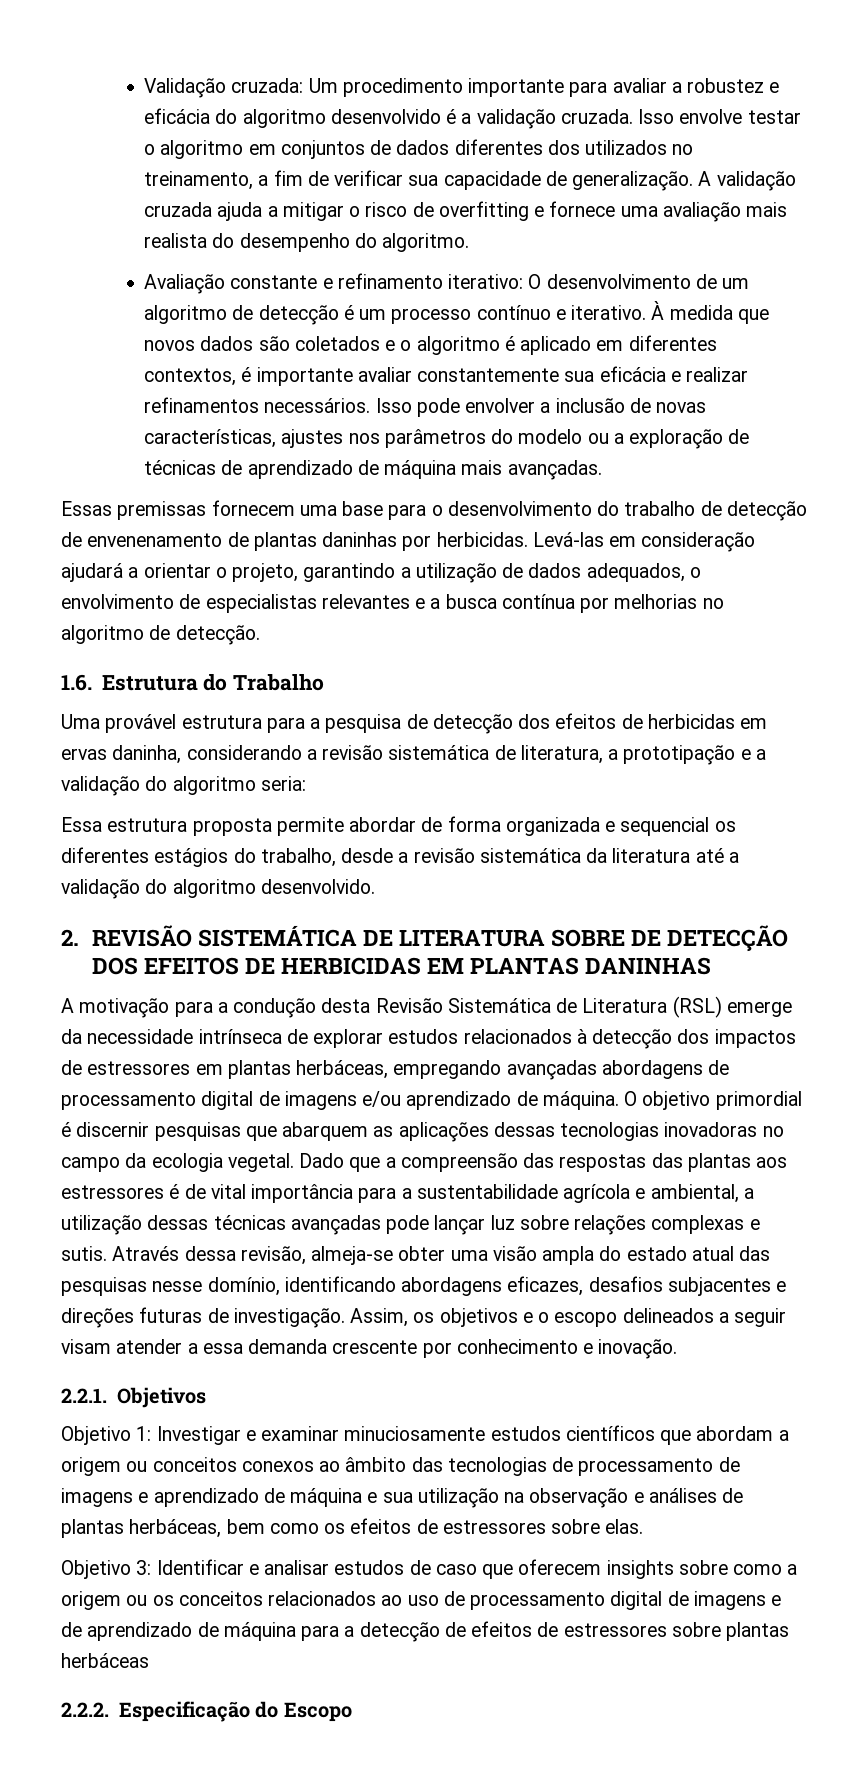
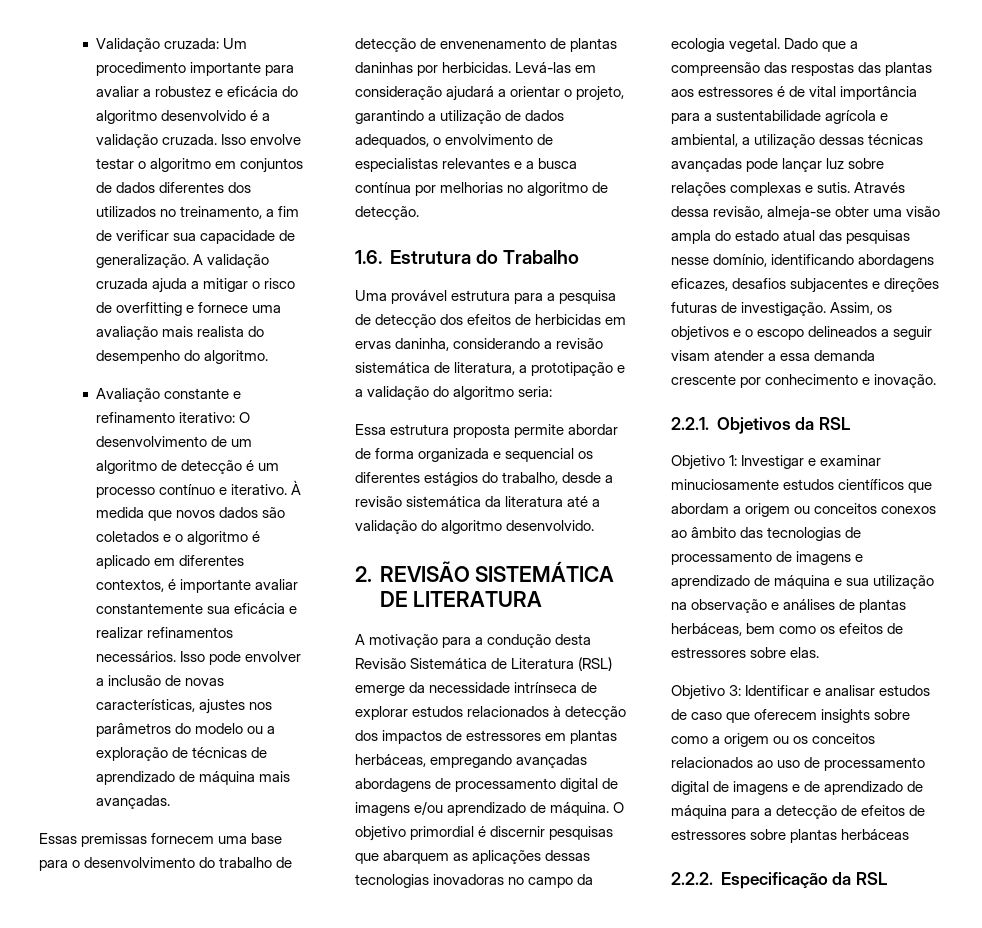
- 2. REVISÃO SISTEMÁTICA DE LITERATURA SOBRE DE DETECÇÃO DOS EFEITOS DE HERBICIDAS EM PLANTAS DANINHAS
+ 2. REVISÃO SISTEMÁTICA DE LITERATURA
- 2.2.1. Objetivos
+ 2.2.1. Objetivos da RSL
- 2.2.2. Especificação do Escopo
+ 2.2.2. Especificação da RSL

